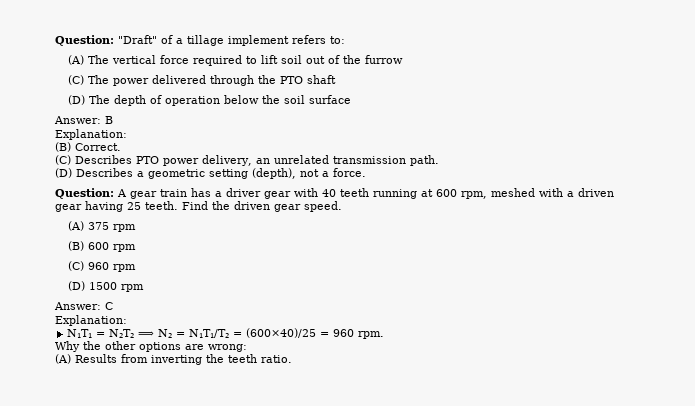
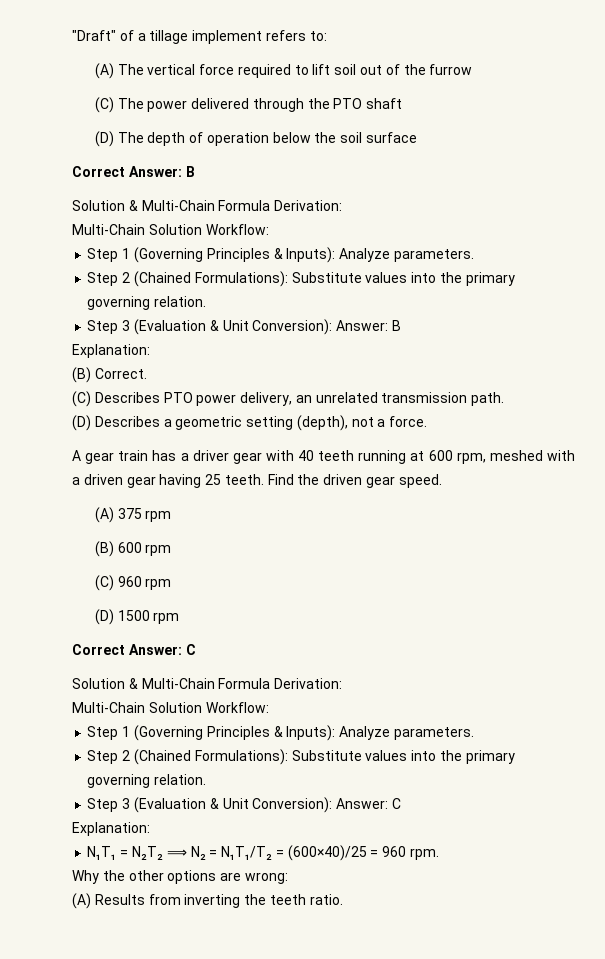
- Question: "Draft" of a tillage implement refers to:
+ "Draft" of a tillage implement refers to:
- Answer: B
+ Correct Answer: B
+ Solution & Multi-Chain Formula Derivation:
+ Multi-Chain Solution Workflow:
+ Step 1 (Governing Principles & Inputs): Analyze parameters.
+ Step 2 (Chained Formulations): Substitute values into the primary governing relation.
+ Step 3 (Evaluation & Unit Conversion): Answer: B
- Question: A gear train has a driver gear with 40 teeth running at 600 rpm, meshed with a driven gear having 25 teeth.
+ A gear train has a driver gear with 40 teeth running at 600 rpm, meshed with a driven gear having 25 teeth.
- Answer: C
+ Correct Answer: C
+ Solution & Multi-Chain Formula Derivation:
+ Multi-Chain Solution Workflow:
+ Step 1 (Governing Principles & Inputs): Analyze parameters.
+ Step 2 (Chained Formulations): Substitute values into the primary governing relation.
+ Step 3 (Evaluation & Unit Conversion): Answer: C

